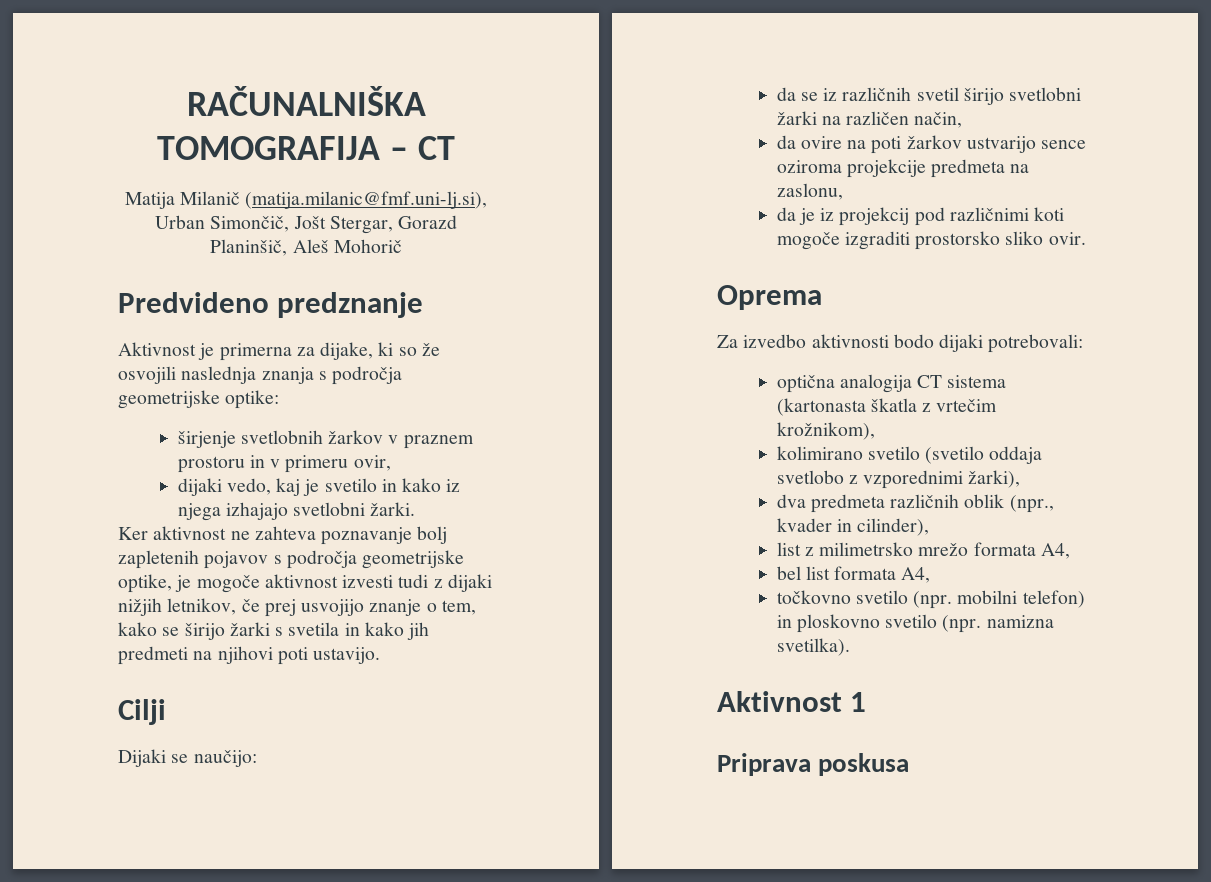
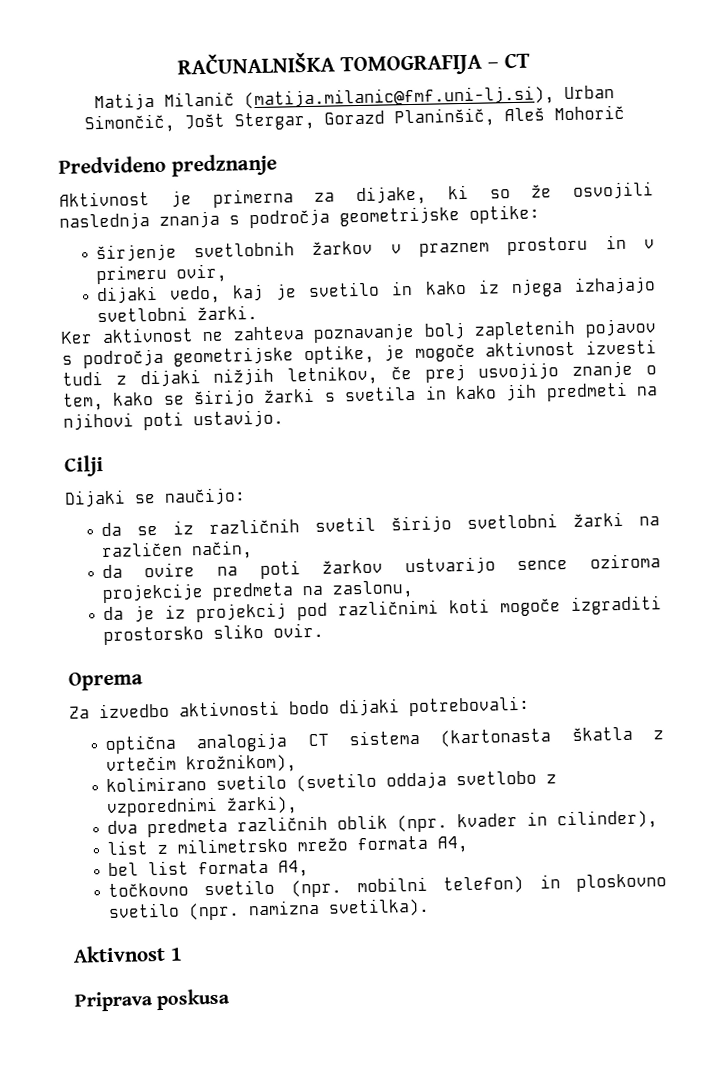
- dva predmeta različnih oblik (npr., kvader in cilinder),
+ dva predmeta različnih oblik (npr. kvader in cilinder),

